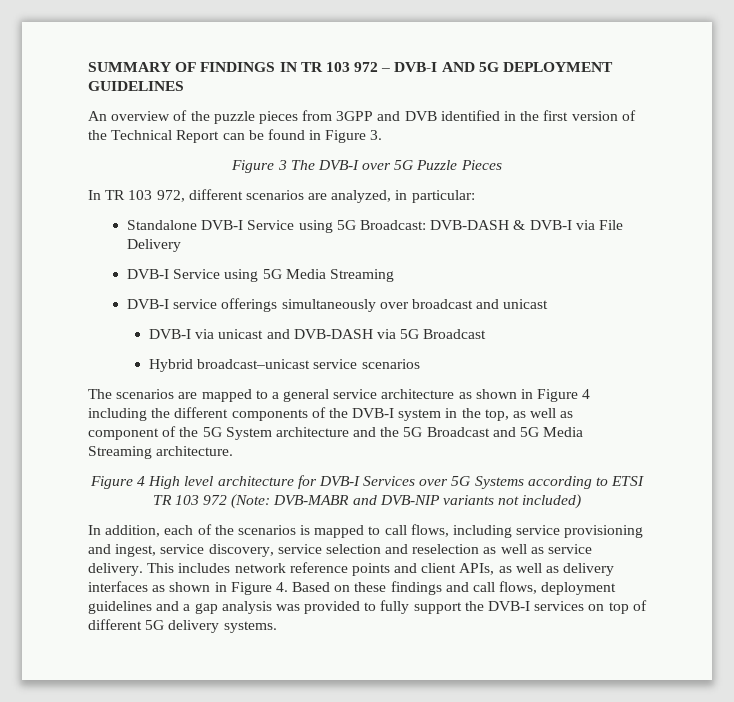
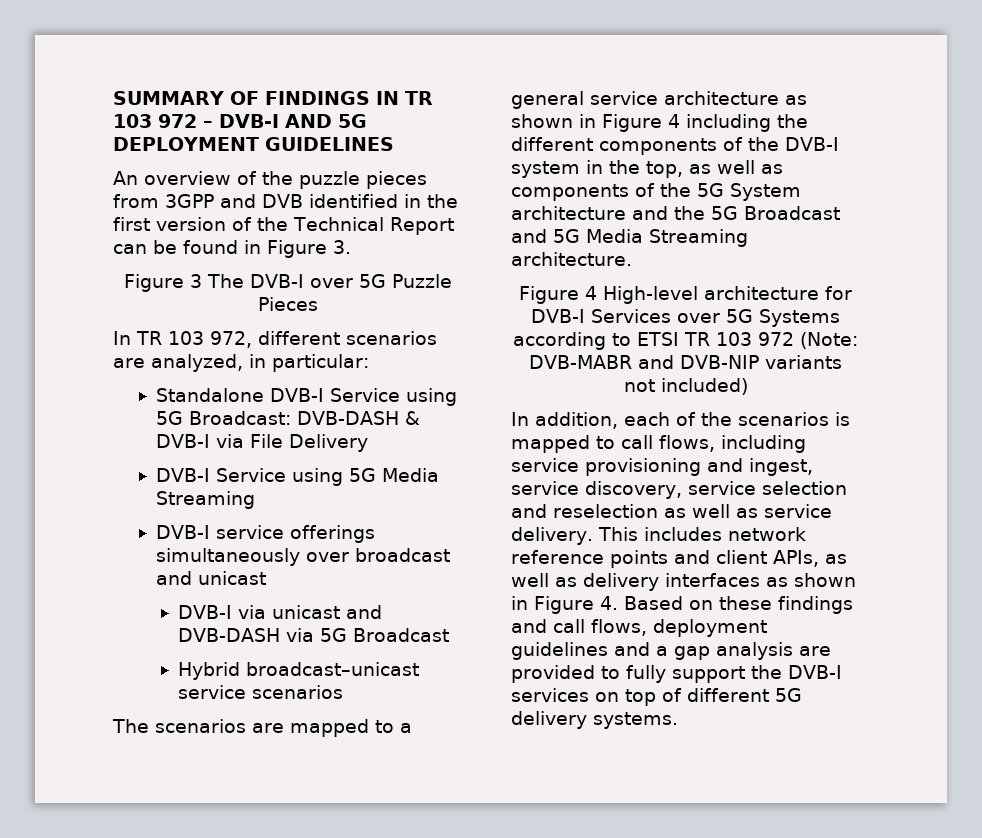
- The scenarios are mapped to a general service architecture as shown in Figure 4 including the different components of the DVB-I system in the top, as well as component of the 5G System architecture and the 5G Broadcast and 5G Media Streaming architecture.
+ The scenarios are mapped to a general service architecture as shown in Figure 4 including the different components of the DVB-I system in the top, as well as components of the 5G System architecture and the 5G Broadcast and 5G Media Streaming architecture.
- Figure 4 High level architecture for DVB-I Services over 5G Systems according to ETSI TR 103 972 (Note: DVB-MABR and DVB-NIP variants not included)
+ Figure 4 High-level architecture for DVB-I Services over 5G Systems according to ETSI TR 103 972 (Note: DVB-MABR and DVB-NIP variants not included)
- This includes network reference points and client APIs, as well as delivery interfaces as shown in Figure 4. Based on these findings and call flows, deployment guidelines and a gap analysis was provided to fully support the DVB-I services on top of different 5G delivery systems.
+ This includes network reference points and client APIs, as well as delivery interfaces as shown in Figure 4. Based on these findings and call flows, deployment guidelines and a gap analysis are provided to fully support the DVB-I services on top of different 5G delivery systems.

